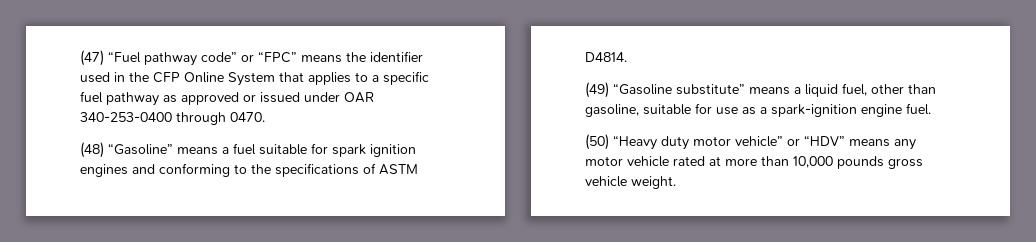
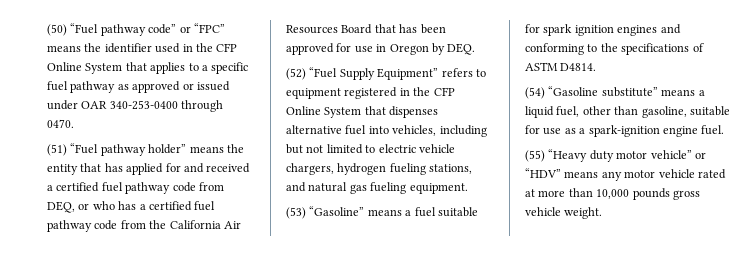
- (47) “Fuel pathway code” or “FPC” means the identifier used in the CFP Online System that applies to a specific fuel pathway as approved or issued under OAR 340-253-0400 through 0470.
+ (50) “Fuel pathway code” or “FPC” means the identifier used in the CFP Online System that applies to a specific fuel pathway as approved or issued under OAR 340-253-0400 through 0470.
- (48) “Gasoline” means a fuel suitable for spark ignition engines and conforming to the specifications of ASTM D4814.
+ (51) “Fuel pathway holder” means the entity that has applied for and received a certified fuel pathway code from DEQ, or who has a certified fuel pathway code from the California Air Resources Board that has been approved for use in Oregon by DEQ.
+ (52) “Fuel Supply Equipment” refers to equipment registered in the CFP Online System that dispenses alternative fuel into vehicles, including but not limited to electric vehicle chargers, hydrogen fueling stations, and natural gas fueling equipment.
+ (53) “Gasoline” means a fuel suitable for spark ignition engines and conforming to the specifications of ASTM D4814.
- (49) “Gasoline substitute” means a liquid fuel, other than gasoline, suitable for use as a spark-ignition engine fuel.
+ (54) “Gasoline substitute” means a liquid fuel, other than gasoline, suitable for use as a spark-ignition engine fuel.
- (50) “Heavy duty motor vehicle” or “HDV” means any motor vehicle rated at more than 10,000 pounds gross vehicle weight.
+ (55) “Heavy duty motor vehicle” or “HDV” means any motor vehicle rated at more than 10,000 pounds gross vehicle weight.

